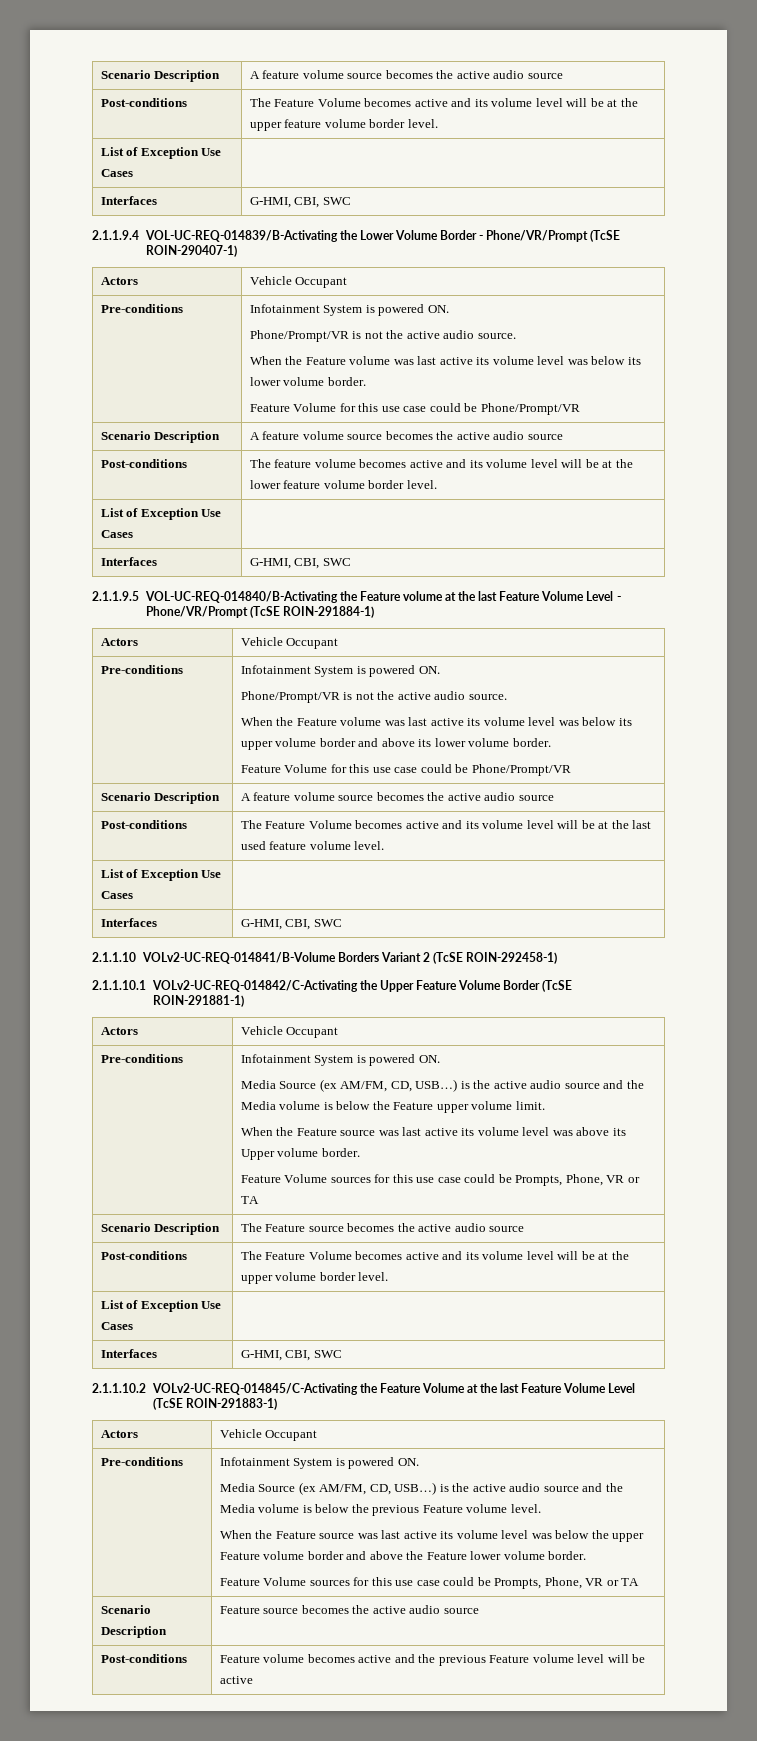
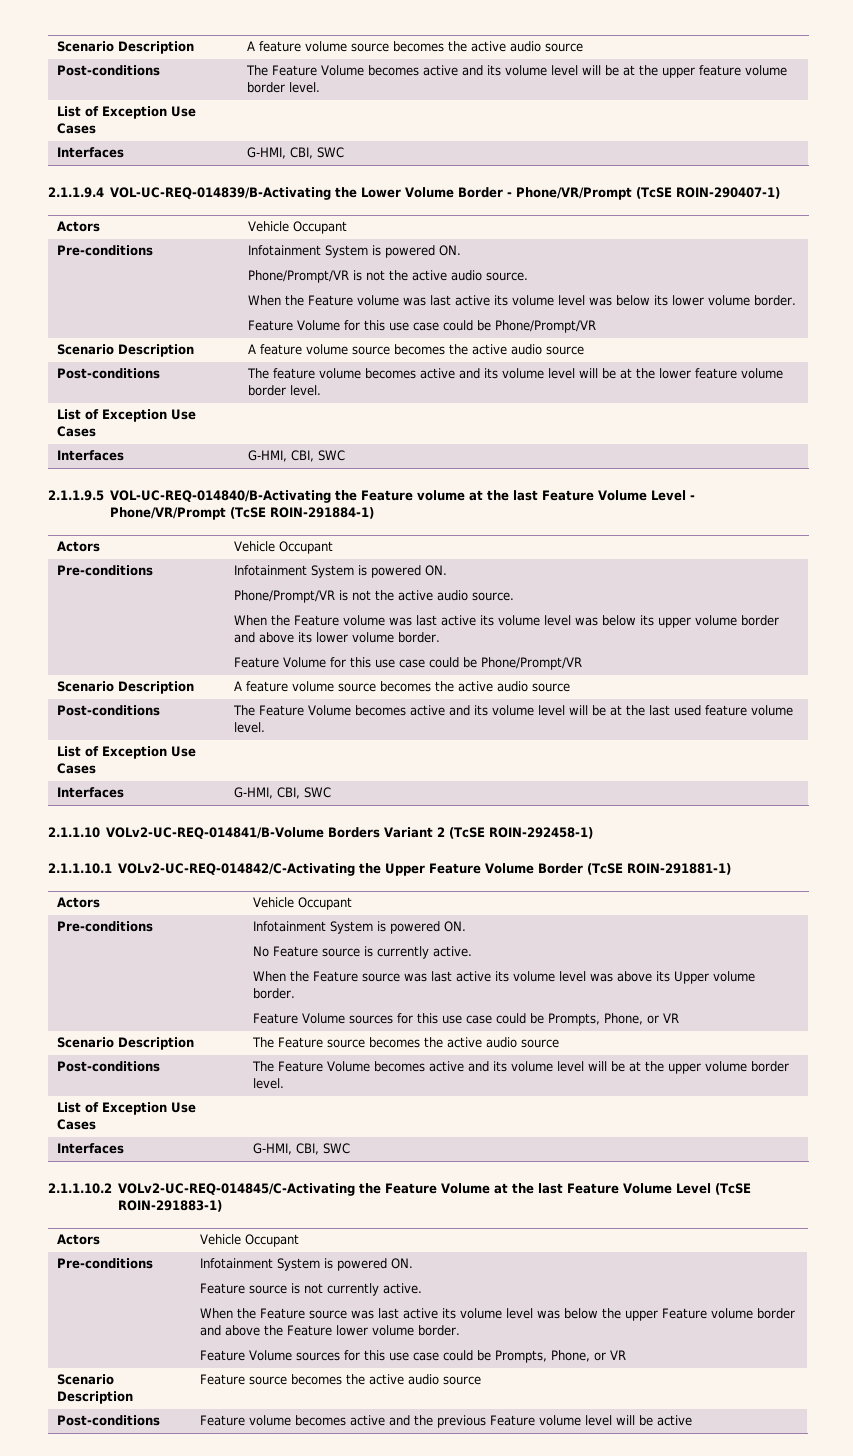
- Media Source (ex AM/FM, CD, USB…) is the active audio source and the Media volume is below the Feature upper volume limit.
+ No Feature source is currently active.
  When the Feature source was last active its volume level was above its Upper volume border.
- Feature Volume sources for this use case could be Prompts, Phone, VR or TA
+ Feature Volume sources for this use case could be Prompts, Phone, or VR
- Media Source (ex AM/FM, CD, USB…) is the active audio source and the Media volume is below the previous Feature volume level.
+ Feature source is not currently active.
  When the Feature source was last active its volume level was below the upper Feature volume border and above the Feature lower volume border.
- Feature Volume sources for this use case could be Prompts, Phone, VR or TA
+ Feature Volume sources for this use case could be Prompts, Phone, or VR

